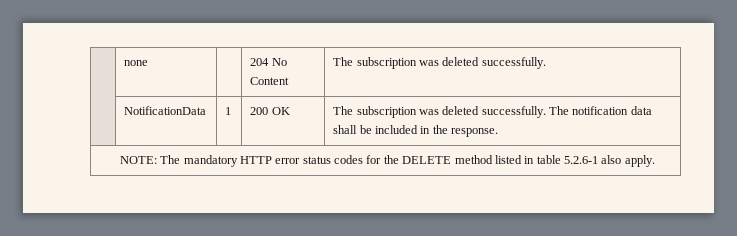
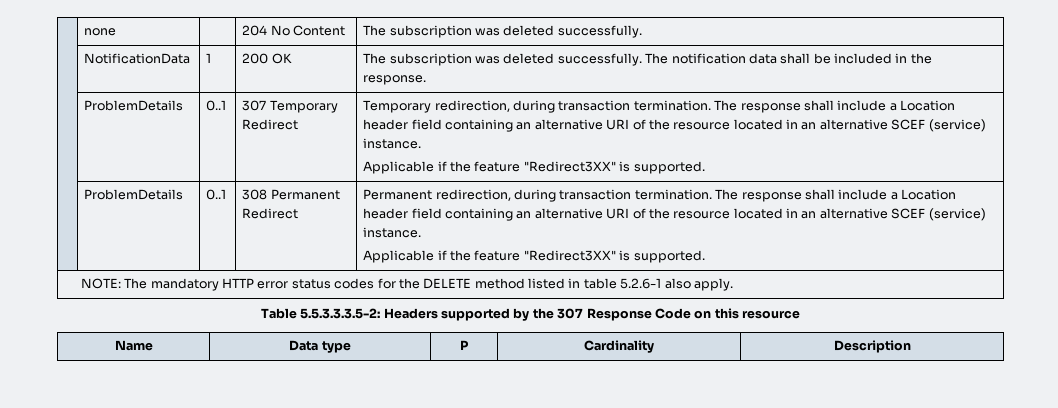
+ | ProblemDetails | 0..1 | 307 Temporary Redirect | Temporary redirection, during transaction termination. The response shall include a Location header field containing an alternative URI of the resource located in an alternative SCEF (service) instance.
+ Applicable if the feature "Redirect3XX" is supported.
+ | ProblemDetails | 0..1 | 308 Permanent Redirect | Permanent redirection, during transaction termination. The response shall include a Location header field containing an alternative URI of the resource located in an alternative SCEF (service) instance.
+ Applicable if the feature "Redirect3XX" is supported.
+ Table 5.5.3.3.3.5-2: Headers supported by the 307 Response Code on this resource
+ Name | Data type | P | Cardinality | Description

